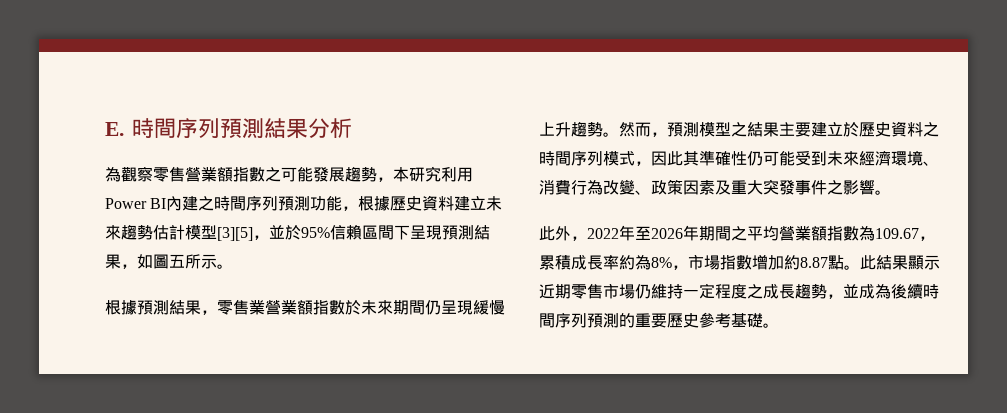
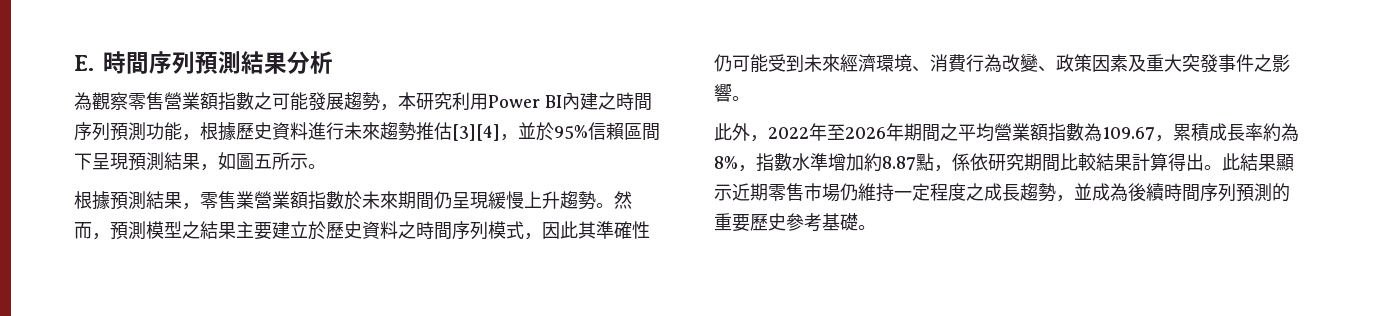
- 為觀察零售營業額指數之可能發展趨勢，本研究利用Power BI內建之時間序列預測功能，根據歷史資料建立未來趨勢估計模型[3][5]，並於95%信賴區間下呈現預測結果，如圖五所示。
+ 為觀察零售營業額指數之可能發展趨勢，本研究利用Power BI內建之時間序列預測功能，根據歷史資料進行未來趨勢推估[3][4]，並於95%信賴區間下呈現預測結果，如圖五所示。
- 此外，2022年至2026年期間之平均營業額指數為109.67，累積成長率約為8%，市場指數增加約8.87點。
+ 此外，2022年至2026年期間之平均營業額指數為109.67，累積成長率約為8%，指數水準增加約8.87點，係依研究期間比較結果計算得出。

